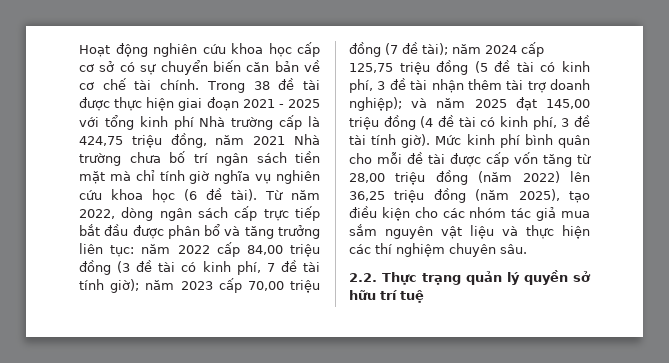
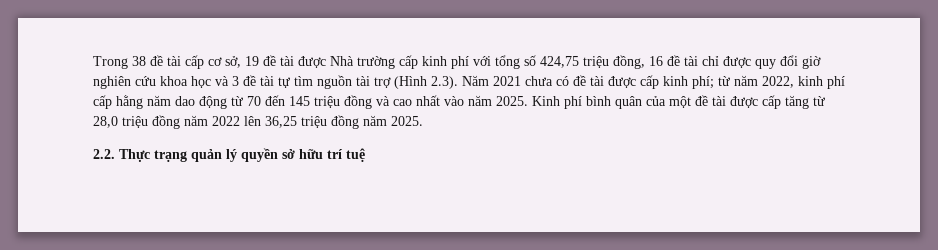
- Hoạt động nghiên cứu khoa học cấp cơ sở có sự chuyển biến căn bản về cơ chế tài chính. Trong 38 đề tài được thực hiện giai đoạn 2021 - 2025 với tổng kinh phí Nhà trường cấp là 424,75 triệu đồng, năm 2021 Nhà trường chưa bố trí ngân sách tiền mặt mà chỉ tính giờ nghĩa vụ nghiên cứu khoa học (6 đề tài). Từ năm 2022, dòng ngân sách cấp trực tiếp bắt đầu được phân bổ và tăng trưởng liên tục: năm 2022 cấp 84,00 triệu đồng (3 đề tài có kinh phí, 7 đề tài tính giờ); năm 2023 cấp 70,00 triệu đồng (7 đề tài); năm 2024 cấp 125,75 triệu đồng (5 đề tài có kinh phí, 3 đề tài nhận thêm tài trợ doanh nghiệp); và năm 2025 đạt 145,00 triệu đồng (4 đề tài có kinh phí, 3 đề tài tính giờ). Mức kinh phí bình quân cho mỗi đề tài được cấp vốn tăng từ 28,00 triệu đồng (năm 2022) lên 36,25 triệu đồng (năm 2025), tạo điều kiện cho các nhóm tác giả mua sắm nguyên vật liệu và thực hiện các thí nghiệm chuyên sâu.
+ Trong 38 đề tài cấp cơ sở, 19 đề tài được Nhà trường cấp kinh phí với tổng số 424,75 triệu đồng, 16 đề tài chỉ được quy đổi giờ nghiên cứu khoa học và 3 đề tài tự tìm nguồn tài trợ (Hình 2.3). Năm 2021 chưa có đề tài được cấp kinh phí; từ năm 2022, kinh phí cấp hằng năm dao động từ 70 đến 145 triệu đồng và cao nhất vào năm 2025. Kinh phí bình quân của một đề tài được cấp tăng từ 28,0 triệu đồng năm 2022 lên 36,25 triệu đồng năm 2025.

